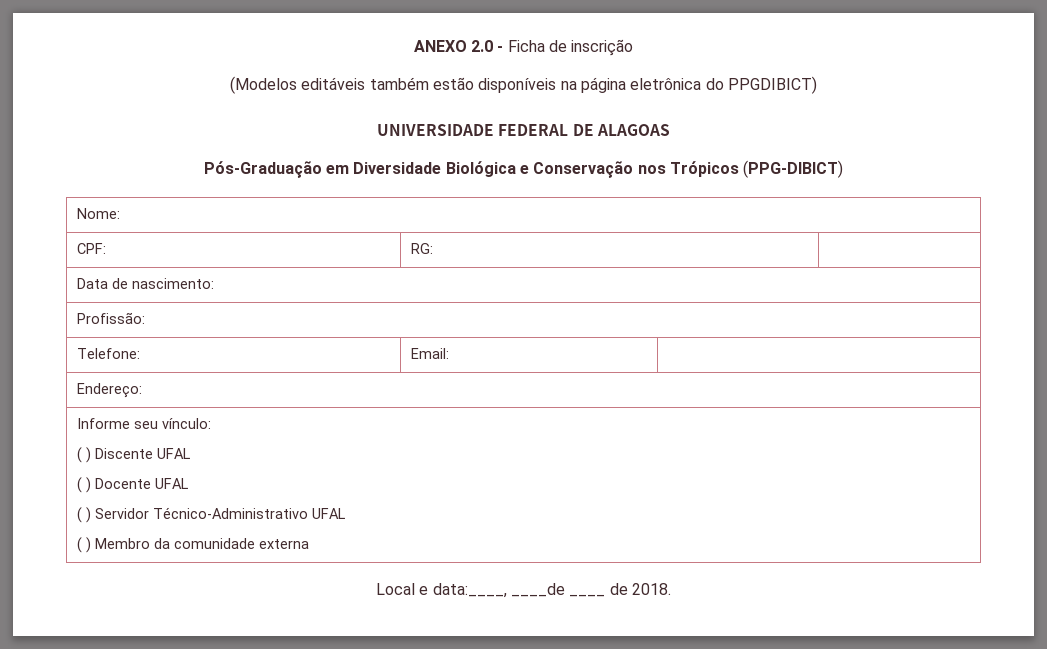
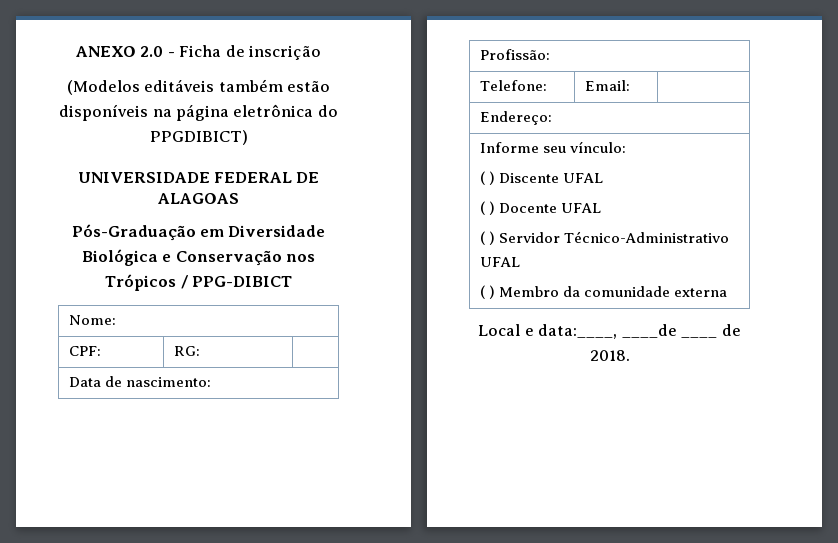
- Pós-Graduação em Diversidade Biológica e Conservação nos Trópicos (PPG-DIBICT)
+ Pós-Graduação em Diversidade Biológica e Conservação nos Trópicos / PPG-DIBICT

